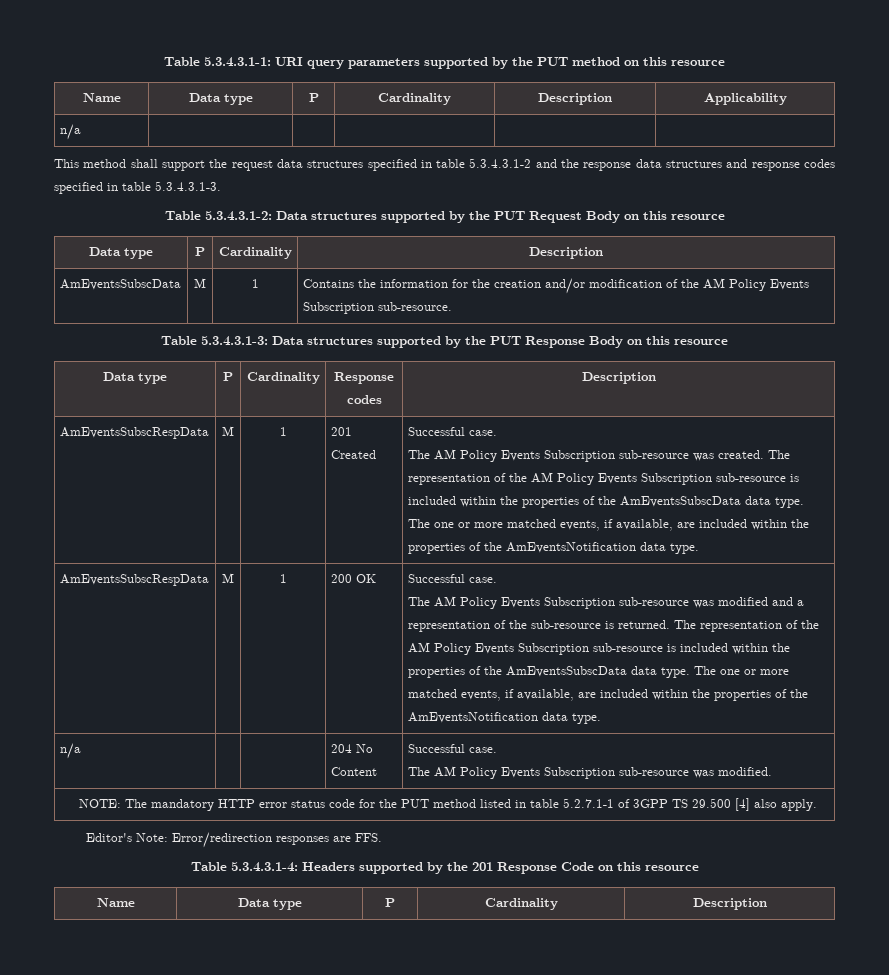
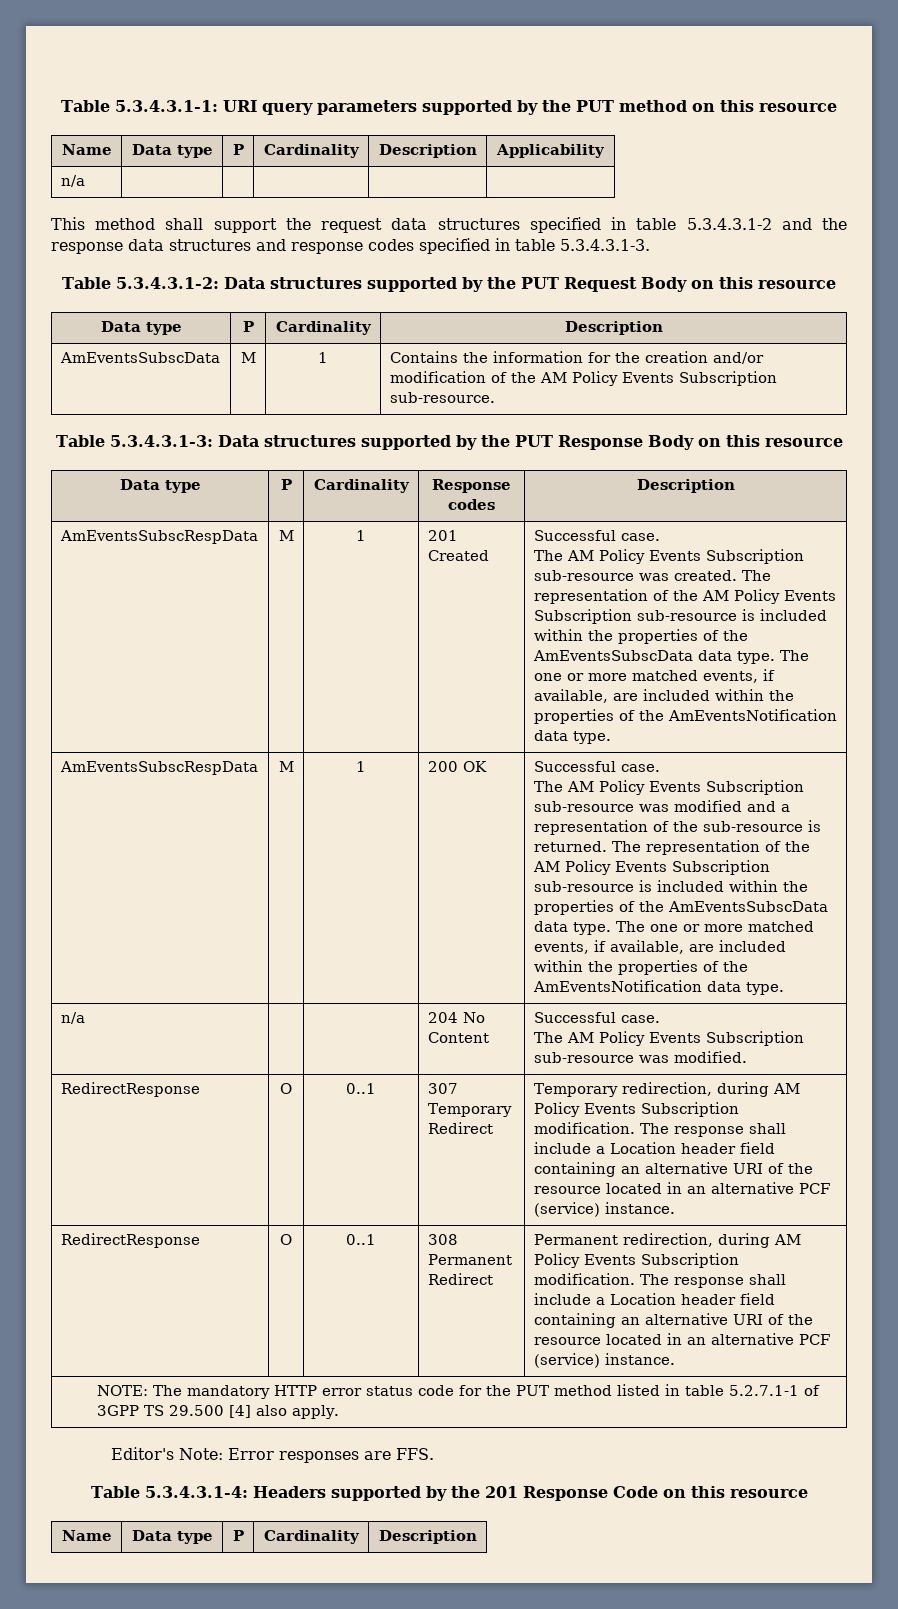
+ RedirectResponse | O | 0..1 | 307 Temporary Redirect | Temporary redirection, during AM Policy Events Subscription modification. The response shall include a Location header field containing an alternative URI of the resource located in an alternative PCF (service) instance.
+ RedirectResponse | O | 0..1 | 308 Permanent Redirect | Permanent redirection, during AM Policy Events Subscription modification. The response shall include a Location header field containing an alternative URI of the resource located in an alternative PCF (service) instance.
- Editor's Note: Error/redirection responses are FFS.
+ Editor's Note: Error responses are FFS.

